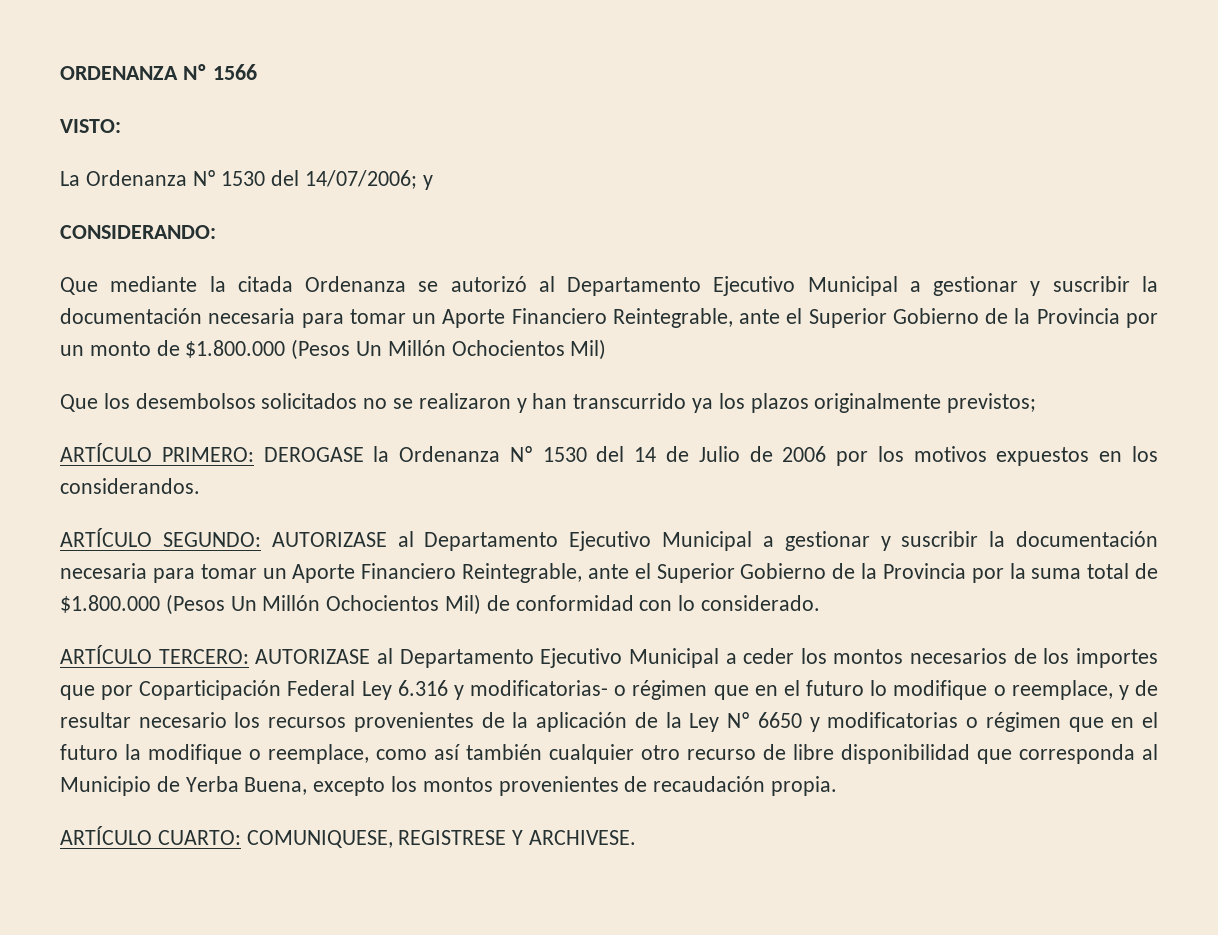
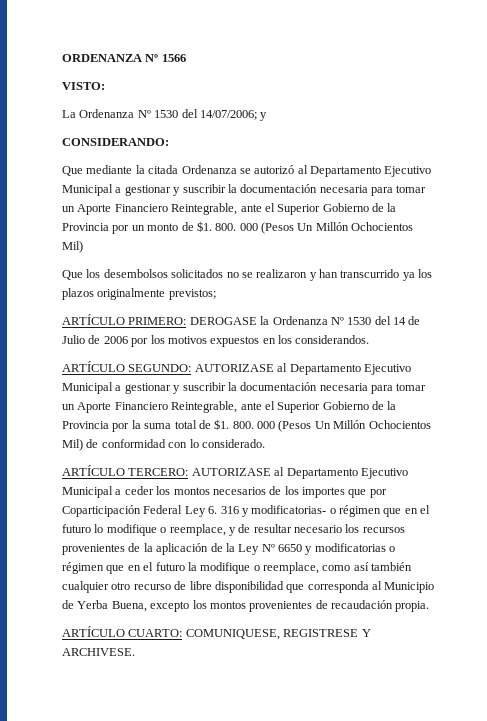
- Que mediante la citada Ordenanza se autorizó al Departamento Ejecutivo Municipal a gestionar y suscribir la documentación necesaria para tomar un Aporte Financiero Reintegrable, ante el Superior Gobierno de la Provincia por un monto de $1.800.000 (Pesos Un Millón Ochocientos Mil)
+ Que mediante la citada Ordenanza se autorizó al Departamento Ejecutivo Municipal a gestionar y suscribir la documentación necesaria para tomar un Aporte Financiero Reintegrable, ante el Superior Gobierno de la Provincia por un monto de $1. 800. 000 (Pesos Un Millón Ochocientos Mil)
- ARTÍCULO SEGUNDO: AUTORIZASE al Departamento Ejecutivo Municipal a gestionar y suscribir la documentación necesaria para tomar un Aporte Financiero Reintegrable, ante el Superior Gobierno de la Provincia por la suma total de $1.800.000 (Pesos Un Millón Ochocientos Mil) de conformidad con lo considerado.
+ ARTÍCULO SEGUNDO: AUTORIZASE al Departamento Ejecutivo Municipal a gestionar y suscribir la documentación necesaria para tomar un Aporte Financiero Reintegrable, ante el Superior Gobierno de la Provincia por la suma total de $1. 800. 000 (Pesos Un Millón Ochocientos Mil) de conformidad con lo considerado.
- AUTORIZASE al Departamento Ejecutivo Municipal a ceder los montos necesarios de los importes que por Coparticipación Federal Ley 6.316 y modificatorias- o régimen que en el futuro lo modifique o reemplace, y de resultar necesario los recursos provenientes de la aplicación de la Ley Nº 6650 y modificatorias o régimen que en el futuro la modifique o reemplace, como así también cualquier otro recurso de libre disponibilidad que corresponda al Municipio de Yerba Buena, excepto los montos provenientes de recaudación propia.
+ AUTORIZASE al Departamento Ejecutivo Municipal a ceder los montos necesarios de los importes que por Coparticipación Federal Ley 6. 316 y modificatorias- o régimen que en el futuro lo modifique o reemplace, y de resultar necesario los recursos provenientes de la aplicación de la Ley Nº 6650 y modificatorias o régimen que en el futuro la modifique o reemplace, como así también cualquier otro recurso de libre disponibilidad que corresponda al Municipio de Yerba Buena, excepto los montos provenientes de recaudación propia.

